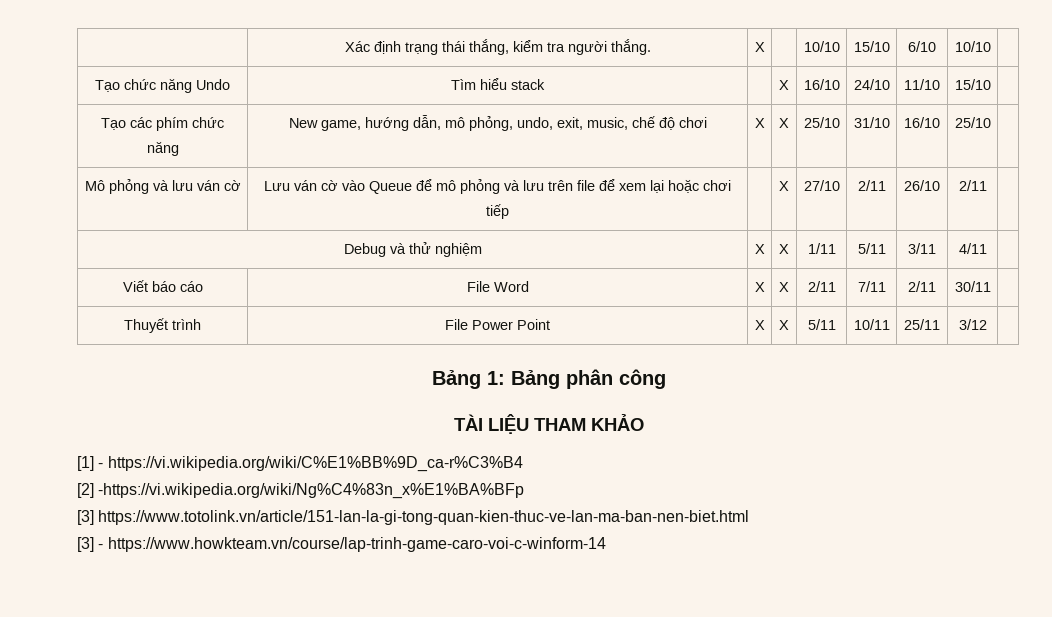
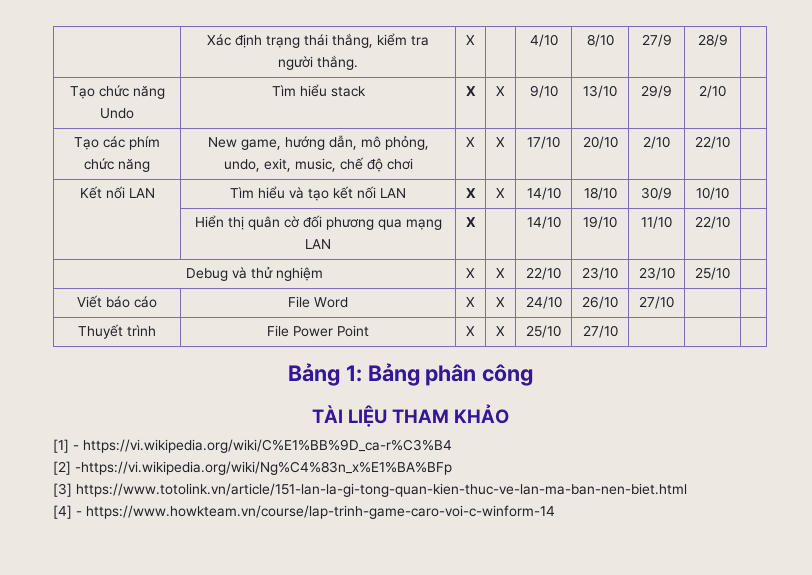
- | Xác định trạng thái thắng, kiểm tra người thắng. | X | | 10/10 | 15/10 | 6/10 | 10/10 |
+ | Xác định trạng thái thắng, kiểm tra người thắng. | X | | 4/10 | 8/10 | 27/9 | 28/9 |
- Tạo chức năng Undo | Tìm hiểu stack | | X | 16/10 | 24/10 | 11/10 | 15/10 |
+ Tạo chức năng Undo | Tìm hiểu stack | X | X | 9/10 | 13/10 | 29/9 | 2/10 |
- Tạo các phím chức năng | New game, hướng dẫn, mô phỏng, undo, exit, music, chế độ chơi | X | X | 25/10 | 31/10 | 16/10 | 25/10 |
- Mô phỏng và lưu ván cờ | Lưu ván cờ vào Queue để mô phỏng và lưu trên file để xem lại hoặc chơi tiếp | | X | 27/10 | 2/11 | 26/10 | 2/11 |
+ Tạo các phím chức năng | New game, hướng dẫn, mô phỏng, undo, exit, music, chế độ chơi | X | X | 17/10 | 20/10 | 2/10 | 22/10 |
+ Kết nối LAN | Tìm hiểu và tạo kết nối LAN | X | X | 14/10 | 18/10 | 30/9 | 10/10 |
+ | Hiển thị quân cờ đối phương qua mạng LAN | X | | 14/10 | 19/10 | 11/10 | 22/10 |
- Debug và thử nghiệm | X | X | 1/11 | 5/11 | 3/11 | 4/11 |
+ Debug và thử nghiệm | X | X | 22/10 | 23/10 | 23/10 | 25/10 |
- Viết báo cáo | File Word | X | X | 2/11 | 7/11 | 2/11 | 30/11 |
+ Viết báo cáo | File Word | X | X | 24/10 | 26/10 | 27/10 | |
- Thuyết trình | File Power Point | X | X | 5/11 | 10/11 | 25/11 | 3/12 |
+ Thuyết trình | File Power Point | X | X | 25/10 | 27/10 | | |
- [3] - https://www.howkteam.vn/course/lap-trinh-game-caro-voi-c-winform-14
+ [4] - https://www.howkteam.vn/course/lap-trinh-game-caro-voi-c-winform-14

